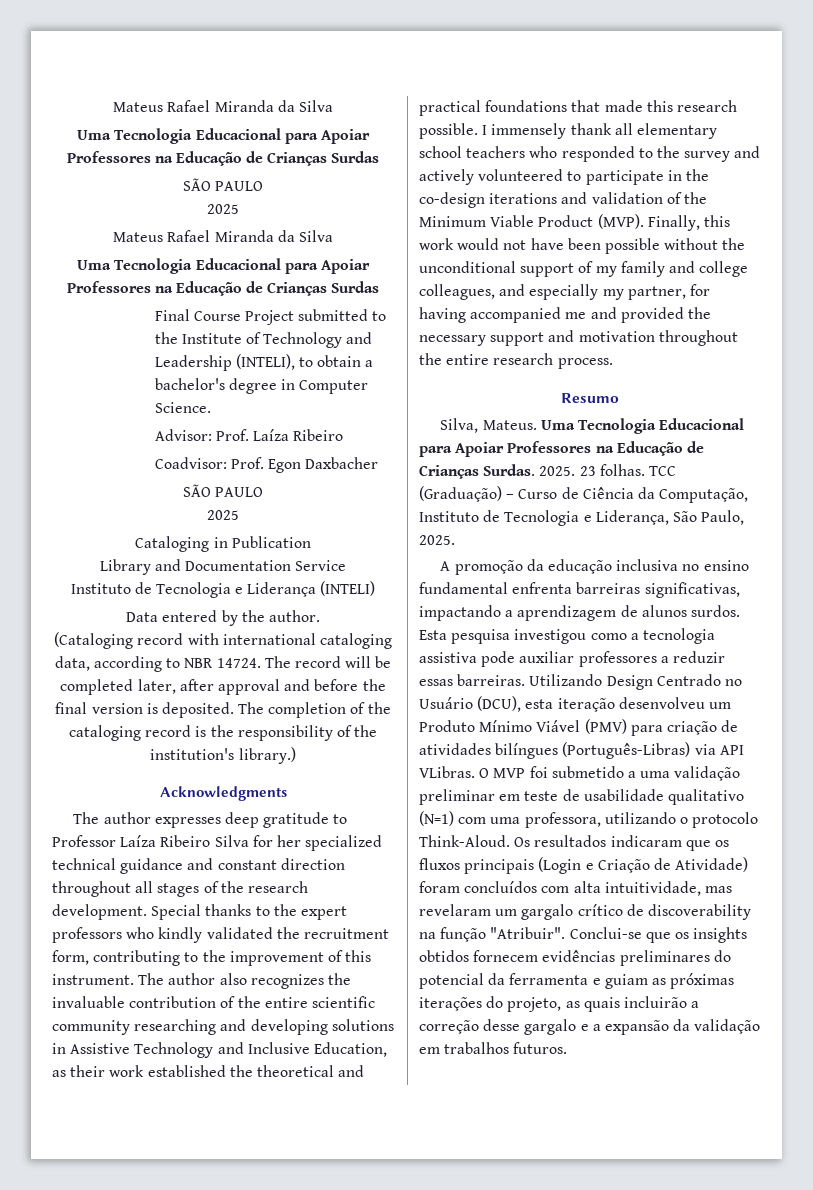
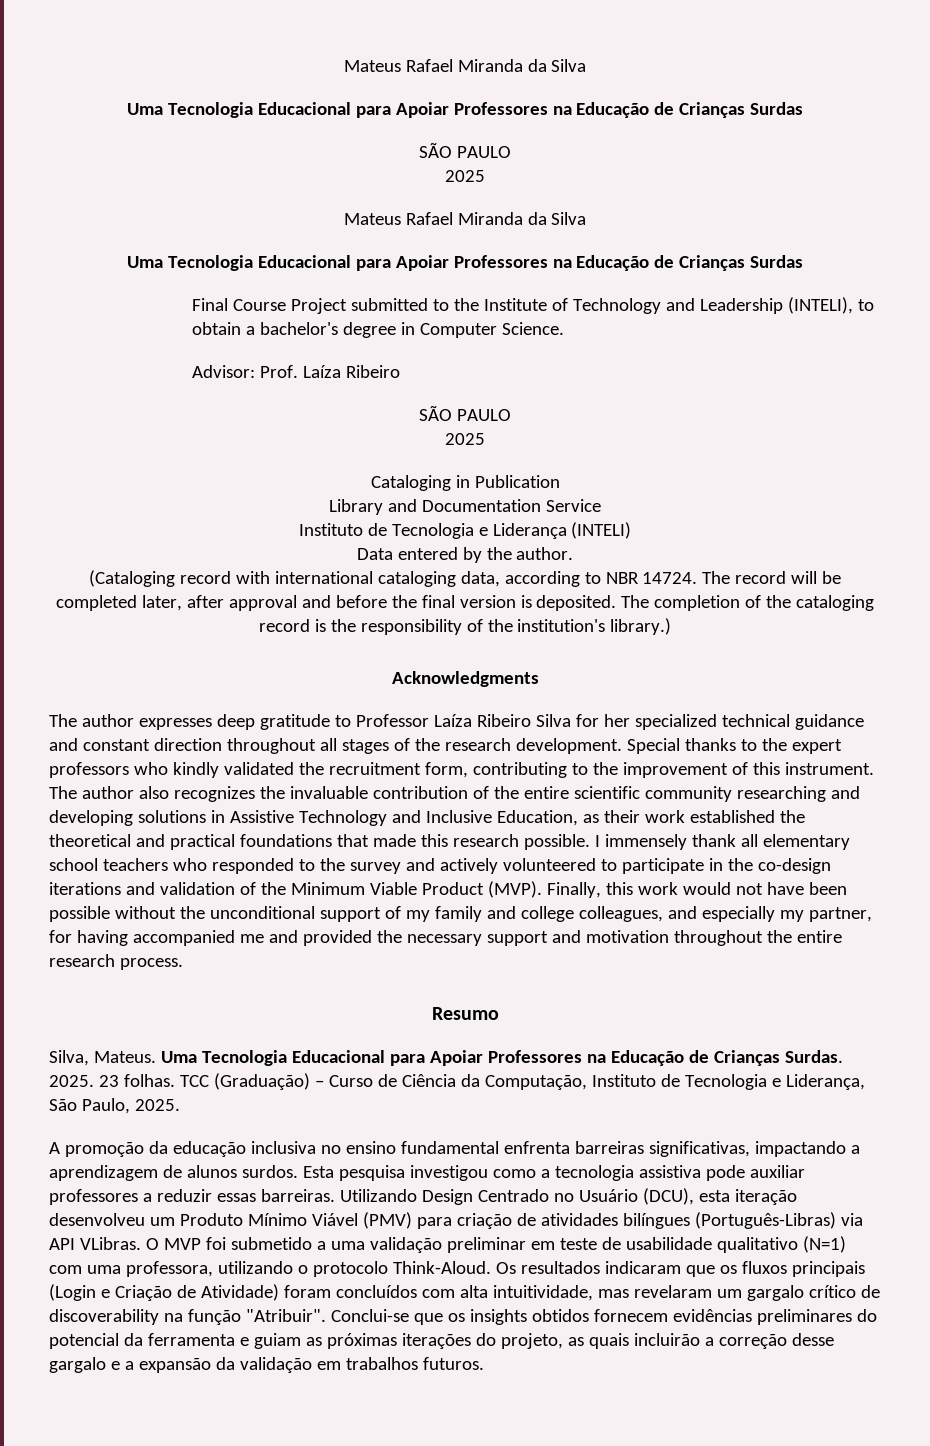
- Coadvisor: Prof. Egon Daxbacher

